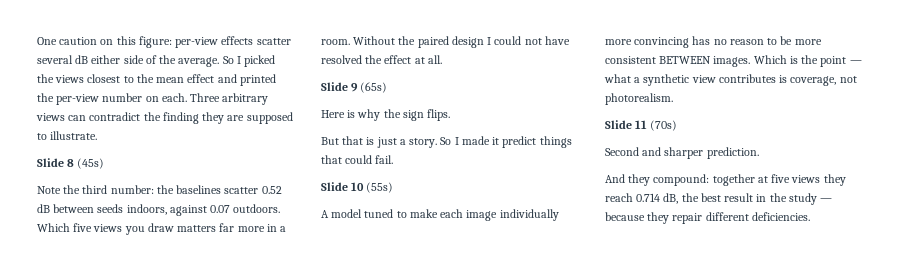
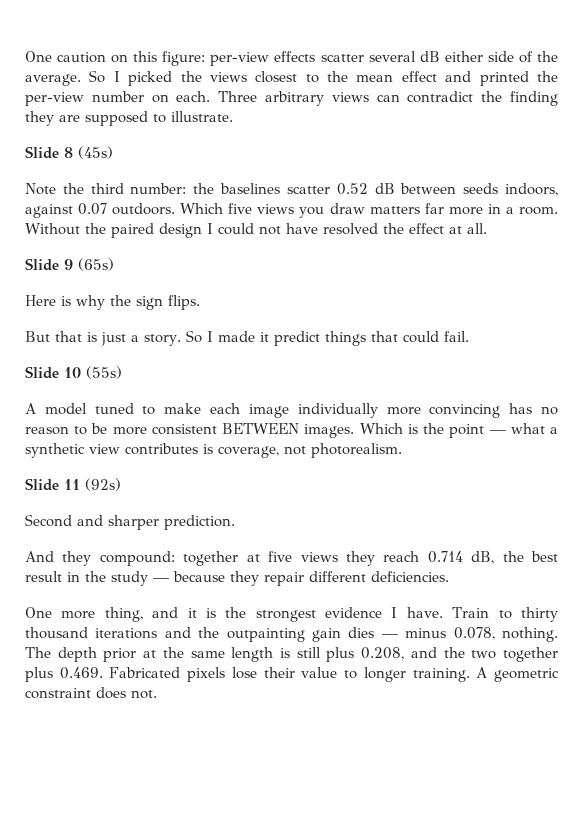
- Slide 11 (70s)
+ Slide 11 (92s)
+ One more thing, and it is the strongest evidence I have. Train to thirty thousand iterations and the outpainting gain dies — minus 0.078, nothing. The depth prior at the same length is still plus 0.208, and the two together plus 0.469. Fabricated pixels lose their value to longer training. A geometric constraint does not.

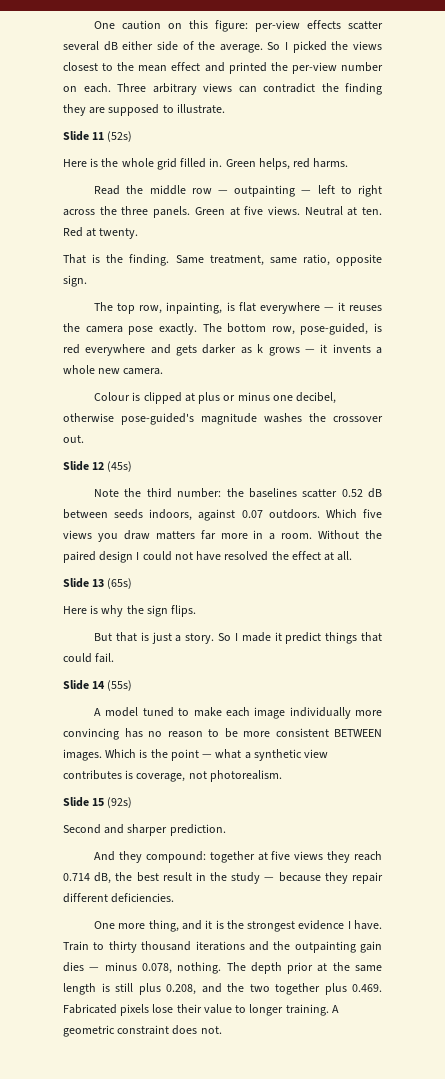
- Slide 8 (45s)
+ Slide 11 (52s)
+ Here is the whole grid filled in. Green helps, red harms.
+ Read the middle row — outpainting — left to right across the three panels. Green at five views. Neutral at ten. Red at twenty.
+ That is the finding. Same treatment, same ratio, opposite sign.
+ The top row, inpainting, is flat everywhere — it reuses the camera pose exactly. The bottom row, pose-guided, is red everywhere and gets darker as k grows — it invents a whole new camera.
+ Colour is clipped at plus or minus one decibel, otherwise pose-guided's magnitude washes the crossover out.
+ Slide 12 (45s)
- Slide 9 (65s)
+ Slide 13 (65s)
- Slide 10 (55s)
+ Slide 14 (55s)
- Slide 11 (92s)
+ Slide 15 (92s)

